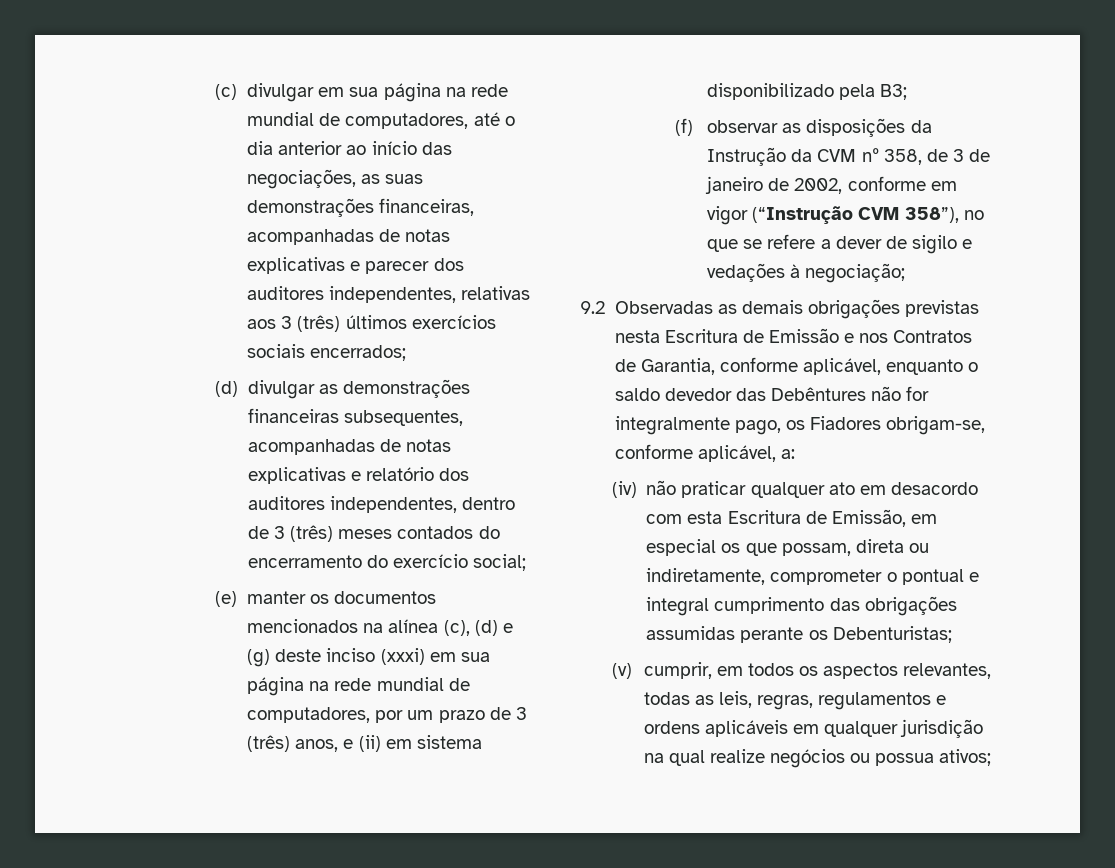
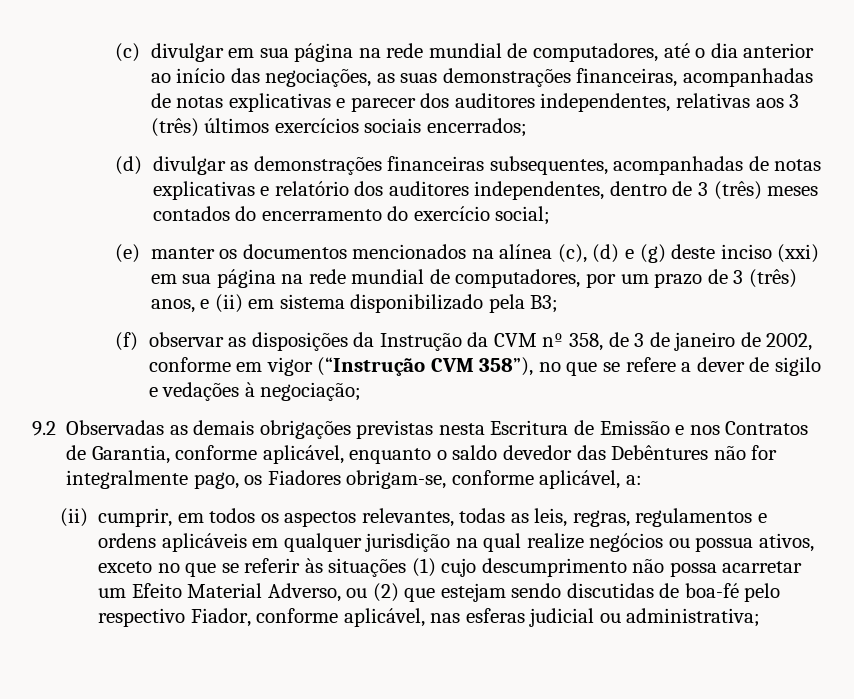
- (e) manter os documentos mencionados na alínea (c), (d) e (g) deste inciso (xxxi) em sua página na rede mundial de computadores, por um prazo de 3 (três) anos, e (ii) em sistema disponibilizado pela B3;
+ (e) manter os documentos mencionados na alínea (c), (d) e (g) deste inciso (xxi) em sua página na rede mundial de computadores, por um prazo de 3 (três) anos, e (ii) em sistema disponibilizado pela B3;
- (iv) não praticar qualquer ato em desacordo com esta Escritura de Emissão, em especial os que possam, direta ou indiretamente, comprometer o pontual e integral cumprimento das obrigações assumidas perante os Debenturistas;
- (v) cumprir, em todos os aspectos relevantes, todas as leis, regras, regulamentos e ordens aplicáveis em qualquer jurisdição na qual realize negócios ou possua ativos;
+ (ii) cumprir, em todos os aspectos relevantes, todas as leis, regras, regulamentos e ordens aplicáveis em qualquer jurisdição na qual realize negócios ou possua ativos, exceto no que se referir às situações (1) cujo descumprimento não possa acarretar um Efeito Material Adverso, ou (2) que estejam sendo discutidas de boa-fé pelo respectivo Fiador, conforme aplicável, nas esferas judicial ou administrativa;

